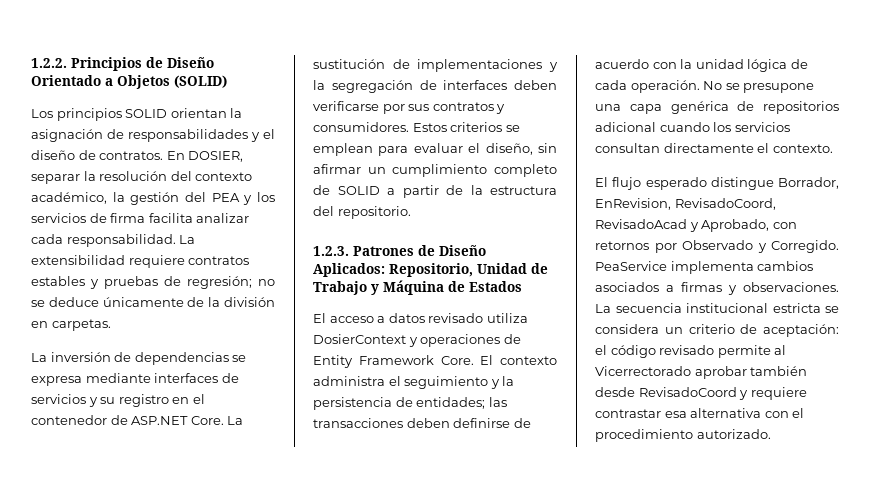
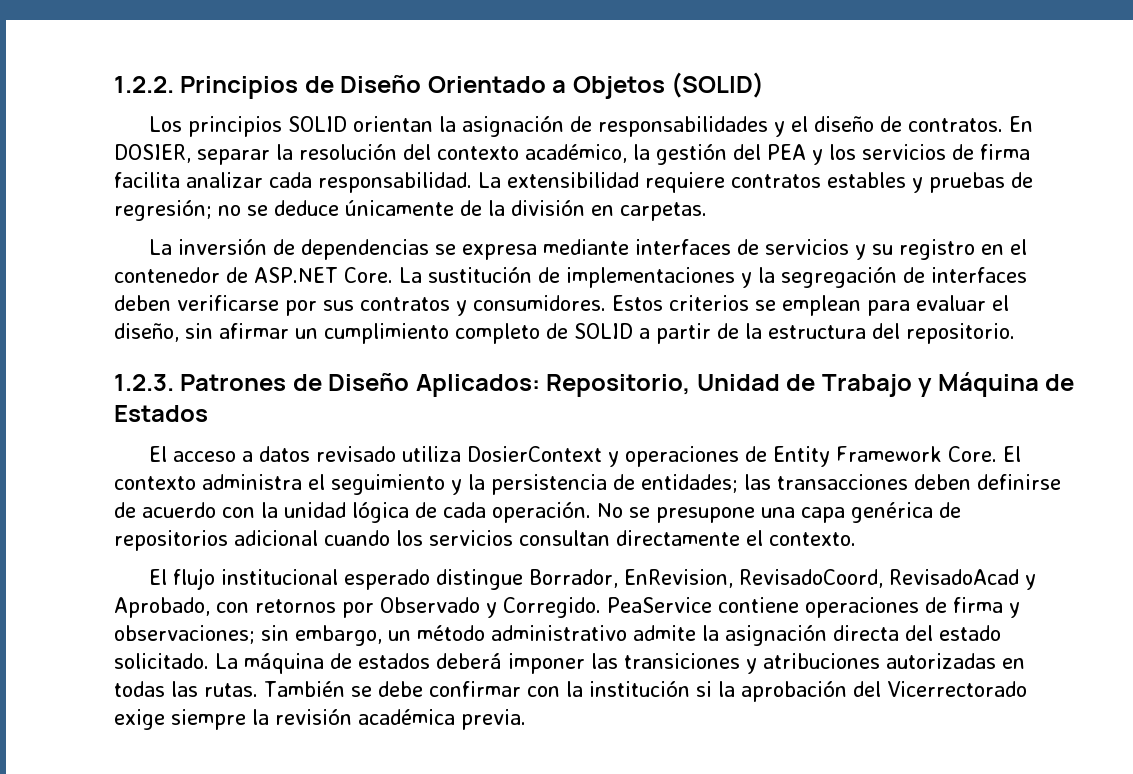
- El flujo esperado distingue Borrador, EnRevision, RevisadoCoord, RevisadoAcad y Aprobado, con retornos por Observado y Corregido.
+ El flujo institucional esperado distingue Borrador, EnRevision, RevisadoCoord, RevisadoAcad y Aprobado, con retornos por Observado y Corregido.
- PeaService implementa cambios asociados a firmas y observaciones. La secuencia institucional estricta se considera un criterio de aceptación: el código revisado permite al Vicerrectorado aprobar también desde RevisadoCoord y requiere contrastar esa alternativa con el procedimiento autorizado.
+ PeaService contiene operaciones de firma y observaciones; sin embargo, un método administrativo admite la asignación directa del estado solicitado. La máquina de estados deberá imponer las transiciones y atribuciones autorizadas en todas las rutas. También se debe confirmar con la institución si la aprobación del Vicerrectorado exige siempre la revisión académica previa.

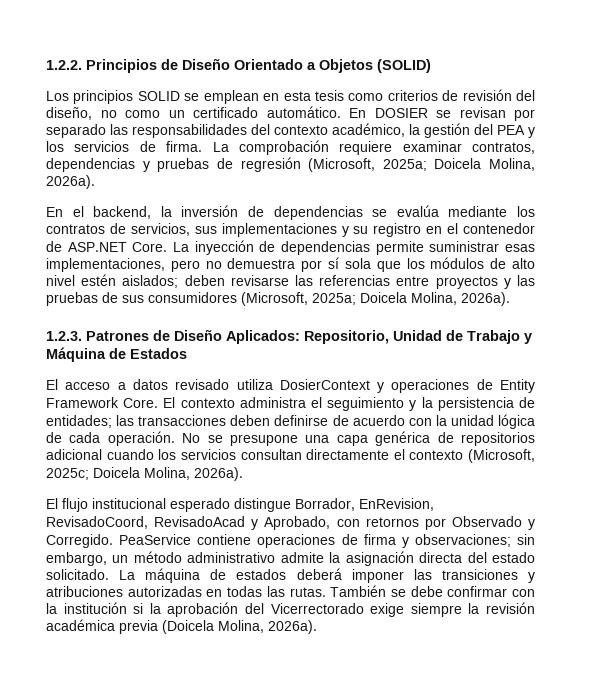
- Los principios SOLID orientan la asignación de responsabilidades y el diseño de contratos. En DOSIER, separar la resolución del contexto académico, la gestión del PEA y los servicios de firma facilita analizar cada responsabilidad. La extensibilidad requiere contratos estables y pruebas de regresión; no se deduce únicamente de la división en carpetas.
- La inversión de dependencias se expresa mediante interfaces de servicios y su registro en el contenedor de ASP.NET Core.
+ Los principios SOLID se emplean en esta tesis como criterios de revisión del diseño, no como un certificado automático. En DOSIER se revisan por separado las responsabilidades del contexto académico, la gestión del PEA y los servicios de firma. La comprobación requiere examinar contratos, dependencias y pruebas de regresión (Microsoft, 2025a; Doicela Molina, 2026a).
+ En el backend, la inversión de dependencias se evalúa mediante los contratos de servicios, sus implementaciones y su registro en el contenedor de ASP.NET Core.
- La sustitución de implementaciones y la segregación de interfaces deben verificarse por sus contratos y consumidores. Estos criterios se emplean para evaluar el diseño, sin afirmar un cumplimiento completo de SOLID a partir de la estructura del repositorio.
+ La inyección de dependencias permite suministrar esas implementaciones, pero no demuestra por sí sola que los módulos de alto nivel estén aislados; deben revisarse las referencias entre proyectos y las pruebas de sus consumidores (Microsoft, 2025a; Doicela Molina, 2026a).
- No se presupone una capa genérica de repositorios adicional cuando los servicios consultan directamente el contexto.
+ No se presupone una capa genérica de repositorios adicional cuando los servicios consultan directamente el contexto (Microsoft, 2025c; Doicela Molina, 2026a).
- También se debe confirmar con la institución si la aprobación del Vicerrectorado exige siempre la revisión académica previa.
+ También se debe confirmar con la institución si la aprobación del Vicerrectorado exige siempre la revisión académica previa (Doicela Molina, 2026a).

